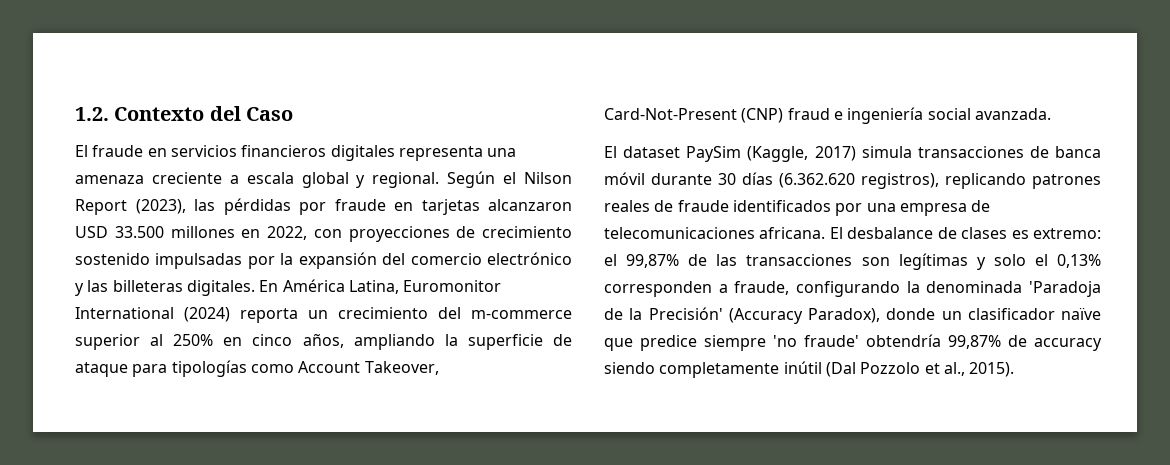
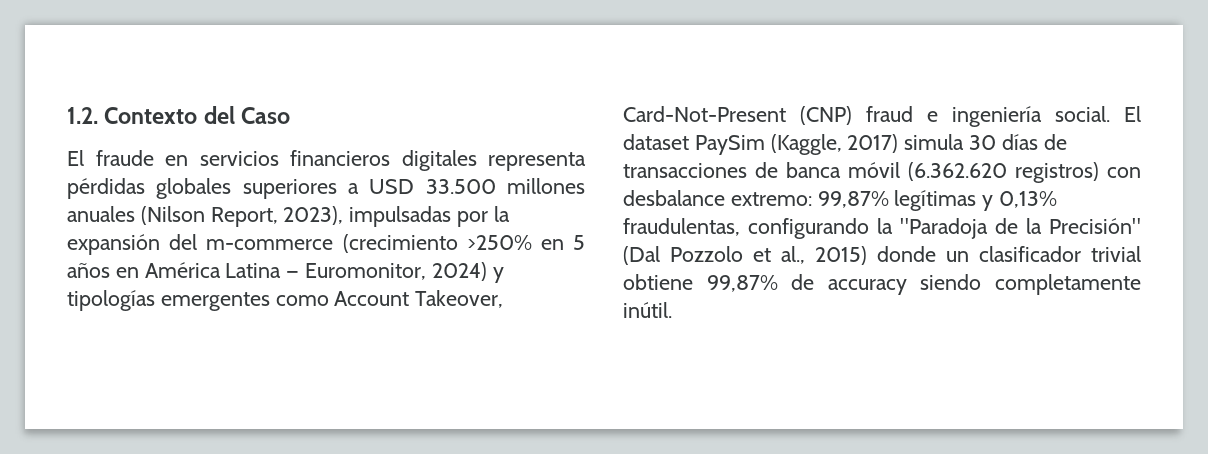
- El fraude en servicios financieros digitales representa una amenaza creciente a escala global y regional. Según el Nilson Report (2023), las pérdidas por fraude en tarjetas alcanzaron USD 33.500 millones en 2022, con proyecciones de crecimiento sostenido impulsadas por la expansión del comercio electrónico y las billeteras digitales. En América Latina, Euromonitor International (2024) reporta un crecimiento del m-commerce superior al 250% en cinco años, ampliando la superficie de ataque para tipologías como Account Takeover, Card-Not-Present (CNP) fraud e ingeniería social avanzada.
- El dataset PaySim (Kaggle, 2017) simula transacciones de banca móvil durante 30 días (6.362.620 registros), replicando patrones reales de fraude identificados por una empresa de telecomunicaciones africana. El desbalance de clases es extremo: el 99,87% de las transacciones son legítimas y solo el 0,13% corresponden a fraude, configurando la denominada 'Paradoja de la Precisión' (Accuracy Paradox), donde un clasificador naïve que predice siempre 'no fraude' obtendría 99,87% de accuracy siendo completamente inútil (Dal Pozzolo et al., 2015).
+ El fraude en servicios financieros digitales representa pérdidas globales superiores a USD 33.500 millones anuales (Nilson Report, 2023), impulsadas por la expansión del m-commerce (crecimiento >250% en 5 años en América Latina — Euromonitor, 2024) y tipologías emergentes como Account Takeover, Card-Not-Present (CNP) fraud e ingeniería social. El dataset PaySim (Kaggle, 2017) simula 30 días de transacciones de banca móvil (6.362.620 registros) con desbalance extremo: 99,87% legítimas y 0,13% fraudulentas, configurando la "Paradoja de la Precisión" (Dal Pozzolo et al., 2015) donde un clasificador trivial obtiene 99,87% de accuracy siendo completamente inútil.

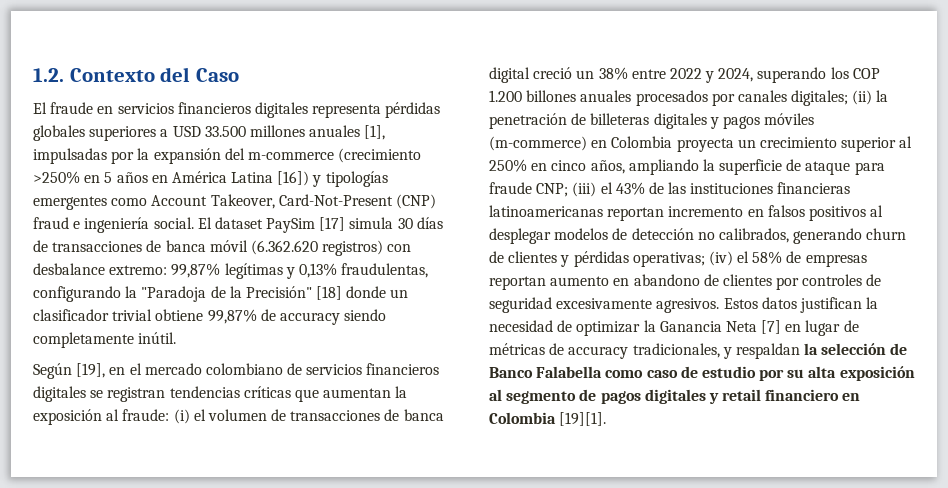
- El fraude en servicios financieros digitales representa pérdidas globales superiores a USD 33.500 millones anuales (Nilson Report, 2023), impulsadas por la expansión del m-commerce (crecimiento >250% en 5 años en América Latina — Euromonitor, 2024) y tipologías emergentes como Account Takeover, Card-Not-Present (CNP) fraud e ingeniería social.
+ El fraude en servicios financieros digitales representa pérdidas globales superiores a USD 33.500 millones anuales [1], impulsadas por la expansión del m-commerce (crecimiento >250% en 5 años en América Latina [16]) y tipologías emergentes como Account Takeover, Card-Not-Present (CNP) fraud e ingeniería social.
- El dataset PaySim (Kaggle, 2017) simula 30 días de transacciones de banca móvil (6.362.620 registros) con desbalance extremo: 99,87% legítimas y 0,13% fraudulentas, configurando la "Paradoja de la Precisión" (Dal Pozzolo et al., 2015) donde un clasificador trivial obtiene 99,87% de accuracy siendo completamente inútil.
+ El dataset PaySim [17] simula 30 días de transacciones de banca móvil (6.362.620 registros) con desbalance extremo: 99,87% legítimas y 0,13% fraudulentas, configurando la "Paradoja de la Precisión" [18] donde un clasificador trivial obtiene 99,87% de accuracy siendo completamente inútil.
+ Según [19], en el mercado colombiano de servicios financieros digitales se registran tendencias críticas que aumentan la exposición al fraude: (i) el volumen de transacciones de banca digital creció un 38% entre 2022 y 2024, superando los COP 1.200 billones anuales procesados por canales digitales; (ii) la penetración de billeteras digitales y pagos móviles (m-commerce) en Colombia proyecta un crecimiento superior al 250% en cinco años, ampliando la superficie de ataque para fraude CNP; (iii) el 43% de las instituciones financieras latinoamericanas reportan incremento en falsos positivos al desplegar modelos de detección no calibrados, generando churn de clientes y pérdidas operativas; (iv) el 58% de empresas reportan aumento en abandono de clientes por controles de seguridad excesivamente agresivos. Estos datos justifican la necesidad de optimizar la Ganancia Neta [7] en lugar de métricas de accuracy tradicionales, y respaldan la selección de Banco Falabella como caso de estudio por su alta exposición al segmento de pagos digitales y retail financiero en Colombia [19][1].

